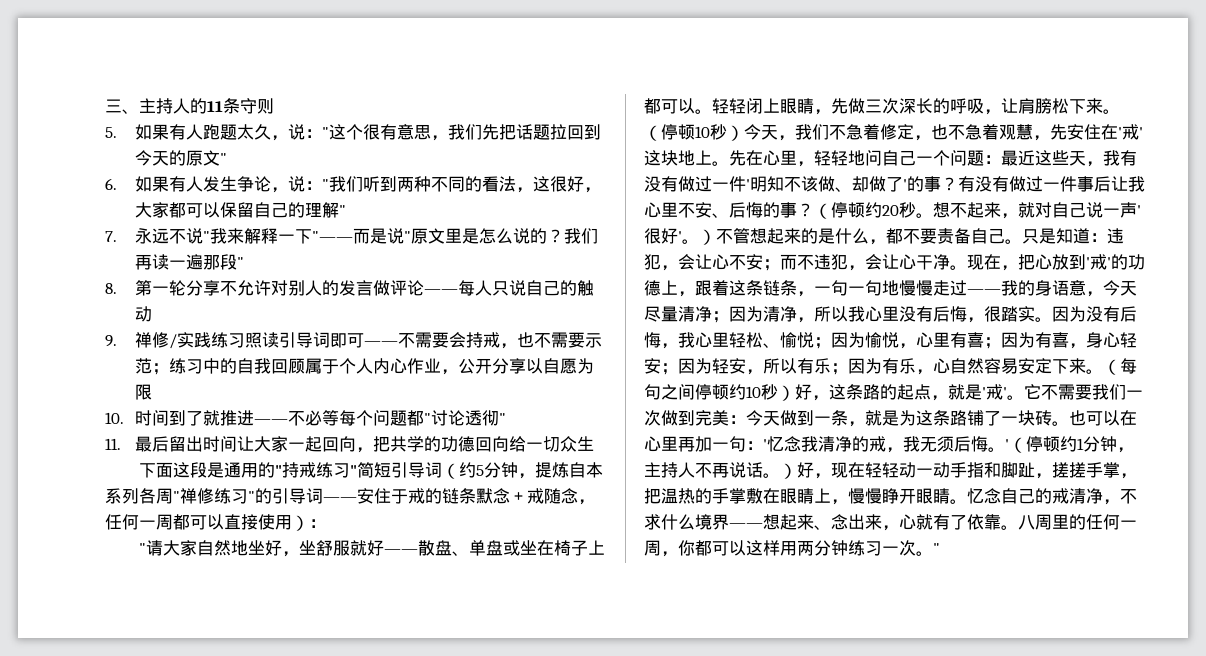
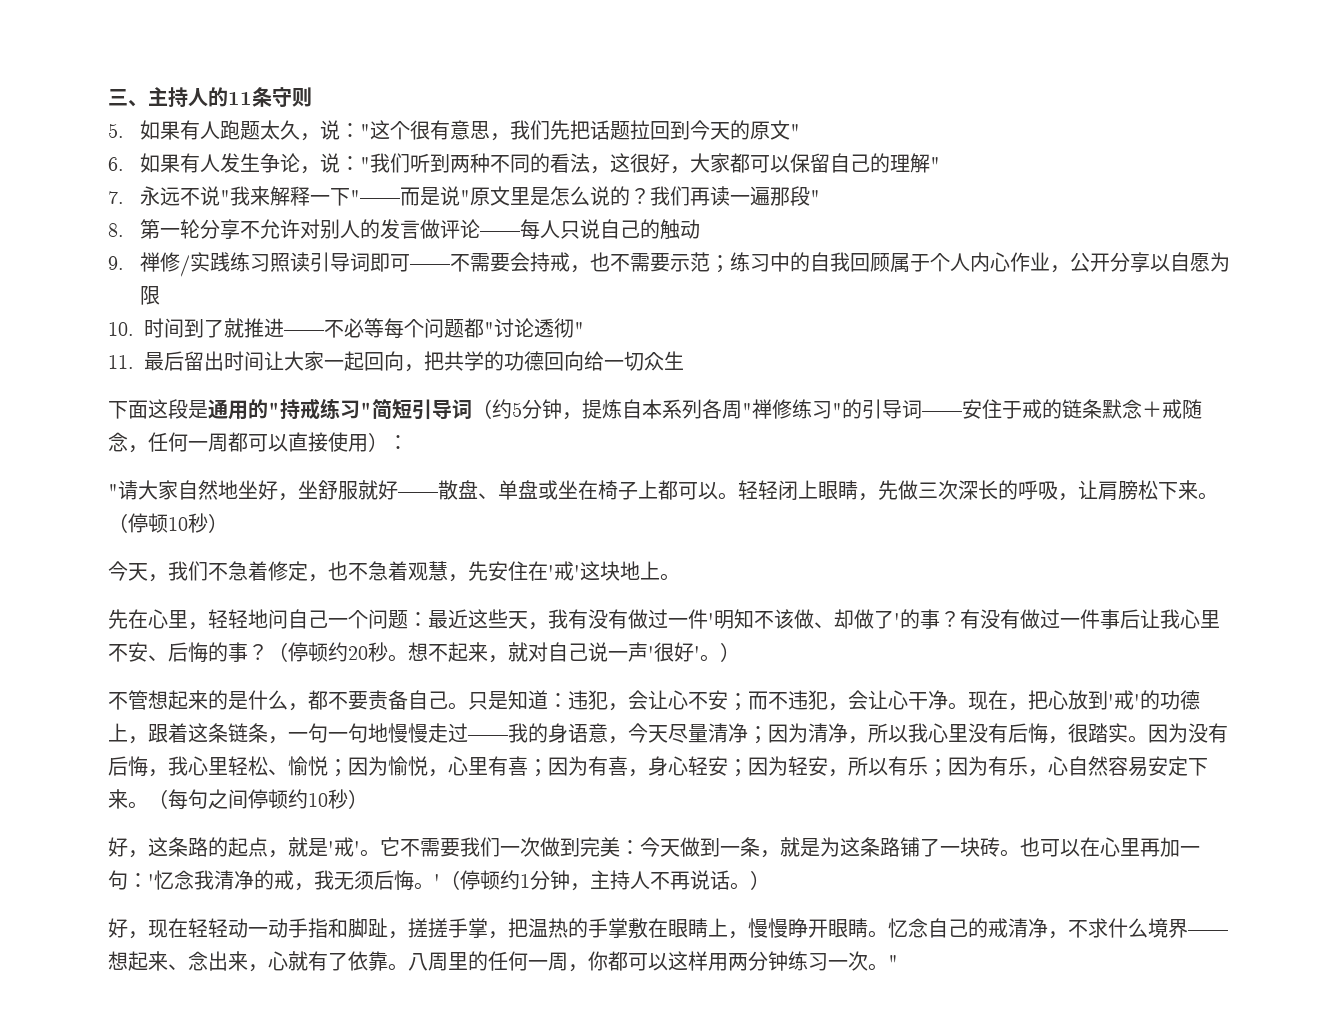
- （停顿10秒）今天，我们不急着修定，也不急着观慧，先安住在'戒'这块地上。先在心里，轻轻地问自己一个问题：最近这些天，我有没有做过一件'明知不该做、却做了'的事？
+ （停顿10秒）
+ 今天，我们不急着修定，也不急着观慧，先安住在'戒'这块地上。
+ 先在心里，轻轻地问自己一个问题：最近这些天，我有没有做过一件'明知不该做、却做了'的事？
- 想不起来，就对自己说一声'很好'。）不管想起来的是什么，都不要责备自己。
+ 想不起来，就对自己说一声'很好'。）
+ 不管想起来的是什么，都不要责备自己。
- （每句之间停顿约10秒）好，这条路的起点，就是'戒'。
+ （每句之间停顿约10秒）
+ 好，这条路的起点，就是'戒'。
- '（停顿约1分钟，主持人不再说话。）好，现在轻轻动一动手指和脚趾，搓搓手掌，把温热的手掌敷在眼睛上，慢慢睁开眼睛。
+ '（停顿约1分钟，主持人不再说话。）
+ 好，现在轻轻动一动手指和脚趾，搓搓手掌，把温热的手掌敷在眼睛上，慢慢睁开眼睛。

